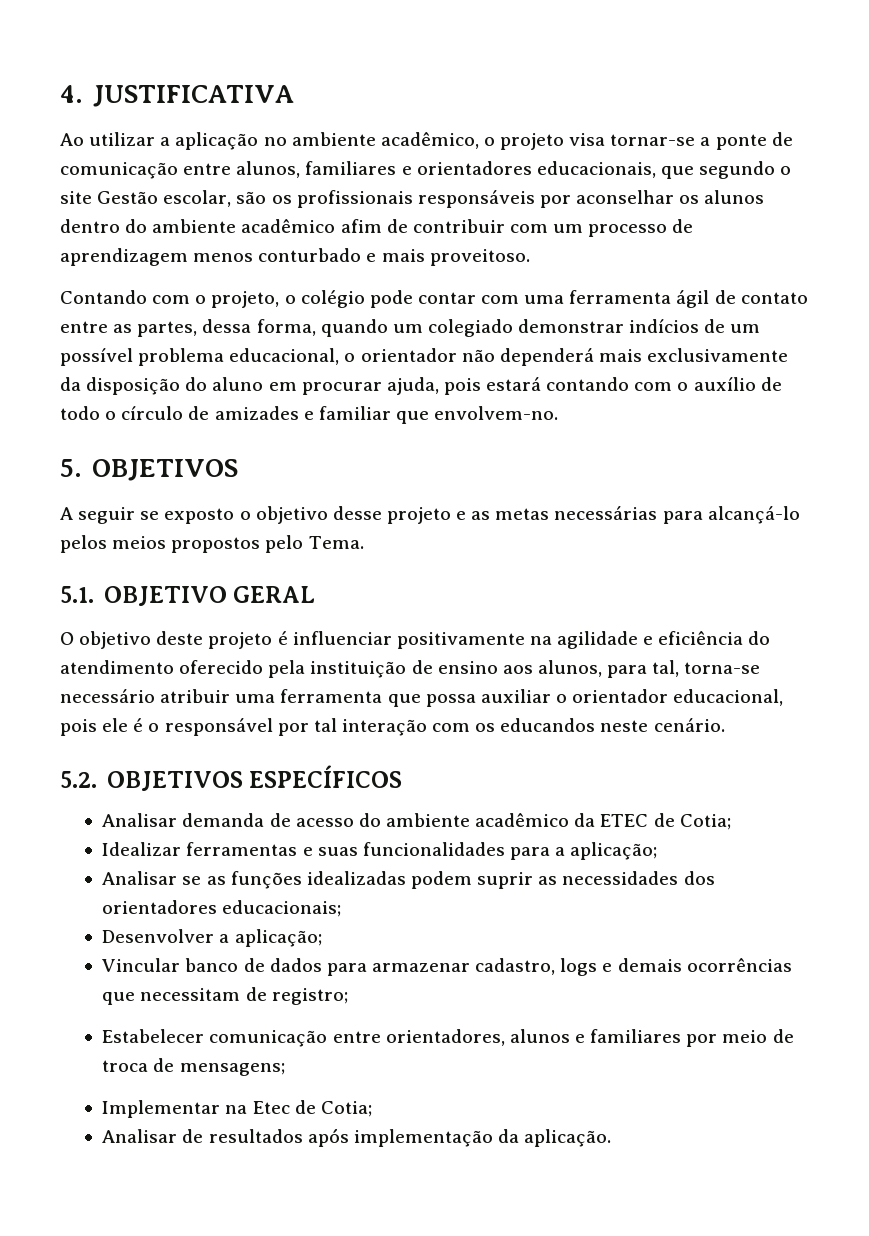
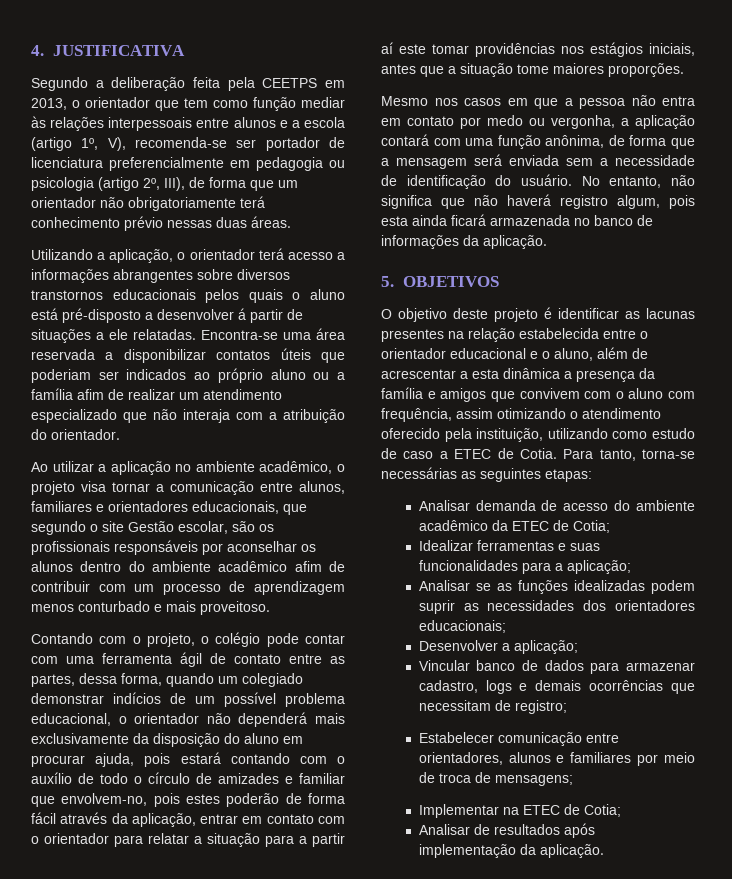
+ Segundo a deliberação feita pela CEETPS em 2013, o orientador que tem como função mediar às relações interpessoais entre alunos e a escola (artigo 1º, V), recomenda-se ser portador de licenciatura preferencialmente em pedagogia ou psicologia (artigo 2º, III), de forma que um orientador não obrigatoriamente terá conhecimento prévio nessas duas áreas.
+ Utilizando a aplicação, o orientador terá acesso a informações abrangentes sobre diversos transtornos educacionais pelos quais o aluno está pré-disposto a desenvolver á partir de situações a ele relatadas. Encontra-se uma área reservada a disponibilizar contatos úteis que poderiam ser indicados ao próprio aluno ou a família afim de realizar um atendimento especializado que não interaja com a atribuição do orientador.
- Ao utilizar a aplicação no ambiente acadêmico, o projeto visa tornar-se a ponte de comunicação entre alunos, familiares e orientadores educacionais, que segundo o site Gestão escolar, são os profissionais responsáveis por aconselhar os alunos dentro do ambiente acadêmico afim de contribuir com um processo de aprendizagem menos conturbado e mais proveitoso.
+ Ao utilizar a aplicação no ambiente acadêmico, o projeto visa tornar a comunicação entre alunos, familiares e orientadores educacionais, que segundo o site Gestão escolar, são os profissionais responsáveis por aconselhar os alunos dentro do ambiente acadêmico afim de contribuir com um processo de aprendizagem menos conturbado e mais proveitoso.
- Contando com o projeto, o colégio pode contar com uma ferramenta ágil de contato entre as partes, dessa forma, quando um colegiado demonstrar indícios de um possível problema educacional, o orientador não dependerá mais exclusivamente da disposição do aluno em procurar ajuda, pois estará contando com o auxílio de todo o círculo de amizades e familiar que envolvem-no.
+ Contando com o projeto, o colégio pode contar com uma ferramenta ágil de contato entre as partes, dessa forma, quando um colegiado demonstrar indícios de um possível problema educacional, o orientador não dependerá mais exclusivamente da disposição do aluno em procurar ajuda, pois estará contando com o auxílio de todo o círculo de amizades e familiar que envolvem-no, pois estes poderão de forma fácil através da aplicação, entrar em contato com o orientador para relatar a situação para a partir aí este tomar providências nos estágios iniciais, antes que a situação tome maiores proporções.
+ Mesmo nos casos em que a pessoa não entra em contato por medo ou vergonha, a aplicação contará com uma função anônima, de forma que a mensagem será enviada sem a necessidade de identificação do usuário. No entanto, não significa que não haverá registro algum, pois esta ainda ficará armazenada no banco de informações da aplicação.
  5. OBJETIVOS
- A seguir se exposto o objetivo desse projeto e as metas necessárias para alcançá-lo pelos meios propostos pelo Tema.
- 5.1. OBJETIVO GERAL
- O objetivo deste projeto é influenciar positivamente na agilidade e eficiência do atendimento oferecido pela instituição de ensino aos alunos, para tal, torna-se necessário atribuir uma ferramenta que possa auxiliar o orientador educacional, pois ele é o responsável por tal interação com os educandos neste cenário.
- 5.2. OBJETIVOS ESPECÍFICOS
+ O objetivo deste projeto é identificar as lacunas presentes na relação estabelecida entre o orientador educacional e o aluno, além de acrescentar a esta dinâmica a presença da família e amigos que convivem com o aluno com frequência, assim otimizando o atendimento oferecido pela instituição, utilizando como estudo de caso a ETEC de Cotia. Para tanto, torna-se necessárias as seguintes etapas:
- Implementar na Etec de Cotia;
+ Implementar na ETEC de Cotia;

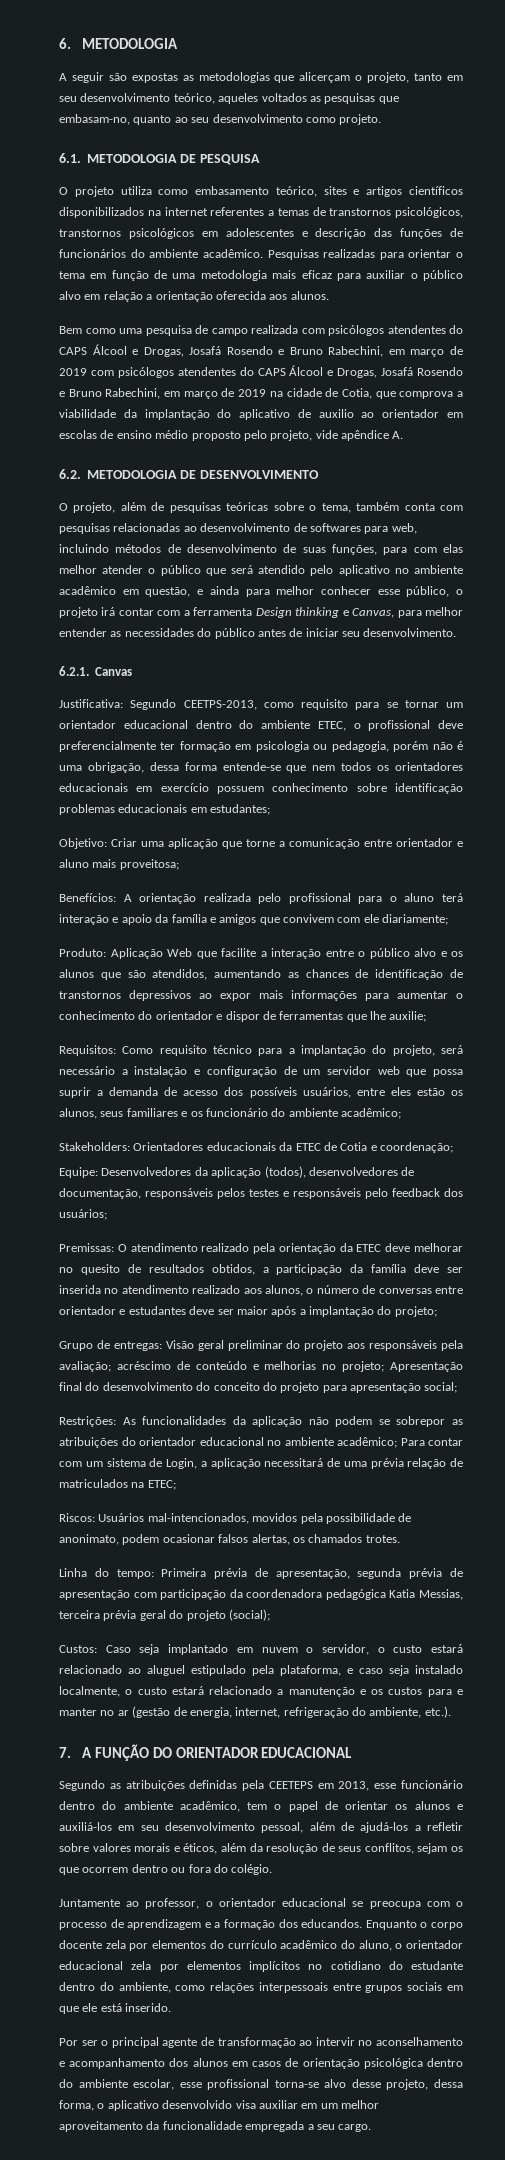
- 4. JUSTIFICATIVA
- Segundo a deliberação feita pela CEETPS em 2013, o orientador que tem como função mediar às relações interpessoais entre alunos e a escola (artigo 1º, V), recomenda-se ser portador de licenciatura preferencialmente em pedagogia ou psicologia (artigo 2º, III), de forma que um orientador não obrigatoriamente terá conhecimento prévio nessas duas áreas.
- Utilizando a aplicação, o orientador terá acesso a informações abrangentes sobre diversos transtornos educacionais pelos quais o aluno está pré-disposto a desenvolver á partir de situações a ele relatadas. Encontra-se uma área reservada a disponibilizar contatos úteis que poderiam ser indicados ao próprio aluno ou a família afim de realizar um atendimento especializado que não interaja com a atribuição do orientador.
- Ao utilizar a aplicação no ambiente acadêmico, o projeto visa tornar a comunicação entre alunos, familiares e orientadores educacionais, que segundo o site Gestão escolar, são os profissionais responsáveis por aconselhar os alunos dentro do ambiente acadêmico afim de contribuir com um processo de aprendizagem menos conturbado e mais proveitoso.
- Contando com o projeto, o colégio pode contar com uma ferramenta ágil de contato entre as partes, dessa forma, quando um colegiado demonstrar indícios de um possível problema educacional, o orientador não dependerá mais exclusivamente da disposição do aluno em procurar ajuda, pois estará contando com o auxílio de todo o círculo de amizades e familiar que envolvem-no, pois estes poderão de forma fácil através da aplicação, entrar em contato com o orientador para relatar a situação para a partir aí este tomar providências nos estágios iniciais, antes que a situação tome maiores proporções.
- Mesmo nos casos em que a pessoa não entra em contato por medo ou vergonha, a aplicação contará com uma função anônima, de forma que a mensagem será enviada sem a necessidade de identificação do usuário. No entanto, não significa que não haverá registro algum, pois esta ainda ficará armazenada no banco de informações da aplicação.
- 5. OBJETIVOS
- O objetivo deste projeto é identificar as lacunas presentes na relação estabelecida entre o orientador educacional e o aluno, além de acrescentar a esta dinâmica a presença da família e amigos que convivem com o aluno com frequência, assim otimizando o atendimento oferecido pela instituição, utilizando como estudo de caso a ETEC de Cotia. Para tanto, torna-se necessárias as seguintes etapas:
- Analisar demanda de acesso do ambiente acadêmico da ETEC de Cotia;
- Idealizar ferramentas e suas funcionalidades para a aplicação;
- Analisar se as funções idealizadas podem suprir as necessidades dos orientadores educacionais;
- Desenvolver a aplicação;
- Vincular banco de dados para armazenar cadastro, logs e demais ocorrências que necessitam de registro;
- Estabelecer comunicação entre orientadores, alunos e familiares por meio de troca de mensagens;
- Implementar na ETEC de Cotia;
- Analisar de resultados após implementação da aplicação.
+ 6. METODOLOGIA
+ A seguir são expostas as metodologias que alicerçam o projeto, tanto em seu desenvolvimento teórico, aqueles voltados as pesquisas que embasam-no, quanto ao seu desenvolvimento como projeto.
+ 6.1. METODOLOGIA DE PESQUISA
+ O projeto utiliza como embasamento teórico, sites e artigos científicos disponibilizados na internet referentes a temas de transtornos psicológicos, transtornos psicológicos em adolescentes e descrição das funções de funcionários do ambiente acadêmico. Pesquisas realizadas para orientar o tema em função de uma metodologia mais eficaz para auxiliar o público alvo em relação a orientação oferecida aos alunos.
+ Bem como uma pesquisa de campo realizada com psicólogos atendentes do CAPS Álcool e Drogas, Josafá Rosendo e Bruno Rabechini, em março de 2019 com psicólogos atendentes do CAPS Álcool e Drogas, Josafá Rosendo e Bruno Rabechini, em março de 2019 na cidade de Cotia, que comprova a viabilidade da implantação do aplicativo de auxilio ao orientador em escolas de ensino médio proposto pelo projeto, vide apêndice A.
+ 6.2. METODOLOGIA DE DESENVOLVIMENTO
+ O projeto, além de pesquisas teóricas sobre o tema, também conta com pesquisas relacionadas ao desenvolvimento de softwares para web, incluindo métodos de desenvolvimento de suas funções, para com elas melhor atender o público que será atendido pelo aplicativo no ambiente acadêmico em questão, e ainda para melhor conhecer esse público, o projeto irá contar com a ferramenta Design thinking e Canvas, para melhor entender as necessidades do público antes de iniciar seu desenvolvimento.
+ 6.2.1. Canvas
+ Justificativa: Segundo CEETPS-2013, como requisito para se tornar um orientador educacional dentro do ambiente ETEC, o profissional deve preferencialmente ter formação em psicologia ou pedagogia, porém não é uma obrigação, dessa forma entende-se que nem todos os orientadores educacionais em exercício possuem conhecimento sobre identificação problemas educacionais em estudantes;
+ Objetivo: Criar uma aplicação que torne a comunicação entre orientador e aluno mais proveitosa;
+ Benefícios: A orientação realizada pelo profissional para o aluno terá interação e apoio da família e amigos que convivem com ele diariamente;
+ Produto: Aplicação Web que facilite a interação entre o público alvo e os alunos que são atendidos, aumentando as chances de identificação de transtornos depressivos ao expor mais informações para aumentar o conhecimento do orientador e dispor de ferramentas que lhe auxilie;
+ Requisitos: Como requisito técnico para a implantação do projeto, será necessário a instalação e configuração de um servidor web que possa suprir a demanda de acesso dos possíveis usuários, entre eles estão os alunos, seus familiares e os funcionário do ambiente acadêmico;
+ Stakeholders: Orientadores educacionais da ETEC de Cotia e coordenação;
+ Equipe: Desenvolvedores da aplicação (todos), desenvolvedores de documentação, responsáveis pelos testes e responsáveis pelo feedback dos usuários;
+ Premissas: O atendimento realizado pela orientação da ETEC deve melhorar no quesito de resultados obtidos, a participação da família deve ser inserida no atendimento realizado aos alunos, o número de conversas entre orientador e estudantes deve ser maior após a implantação do projeto;
+ Grupo de entregas: Visão geral preliminar do projeto aos responsáveis pela avaliação; acréscimo de conteúdo e melhorias no projeto; Apresentação final do desenvolvimento do conceito do projeto para apresentação social;
+ Restrições: As funcionalidades da aplicação não podem se sobrepor as atribuições do orientador educacional no ambiente acadêmico; Para contar com um sistema de Login, a aplicação necessitará de uma prévia relação de matriculados na ETEC;
+ Riscos: Usuários mal-intencionados, movidos pela possibilidade de anonimato, podem ocasionar falsos alertas, os chamados trotes.
+ Linha do tempo: Primeira prévia de apresentação, segunda prévia de apresentação com participação da coordenadora pedagógica Katia Messias, terceira prévia geral do projeto (social);
+ Custos: Caso seja implantado em nuvem o servidor, o custo estará relacionado ao aluguel estipulado pela plataforma, e caso seja instalado localmente, o custo estará relacionado a manutenção e os custos para e manter no ar (gestão de energia, internet, refrigeração do ambiente, etc.).
+ 7. A FUNÇÃO DO ORIENTADOR EDUCACIONAL
+ Segundo as atribuições definidas pela CEETEPS em 2013, esse funcionário dentro do ambiente acadêmico, tem o papel de orientar os alunos e auxiliá-los em seu desenvolvimento pessoal, além de ajudá-los a refletir sobre valores morais e éticos, além da resolução de seus conflitos, sejam os que ocorrem dentro ou fora do colégio.
+ Juntamente ao professor, o orientador educacional se preocupa com o processo de aprendizagem e a formação dos educandos. Enquanto o corpo docente zela por elementos do currículo acadêmico do aluno, o orientador educacional zela por elementos implícitos no cotidiano do estudante dentro do ambiente, como relações interpessoais entre grupos sociais em que ele está inserido.
+ Por ser o principal agente de transformação ao intervir no aconselhamento e acompanhamento dos alunos em casos de orientação psicológica dentro do ambiente escolar, esse profissional torna-se alvo desse projeto, dessa forma, o aplicativo desenvolvido visa auxiliar em um melhor aproveitamento da funcionalidade empregada a seu cargo.

